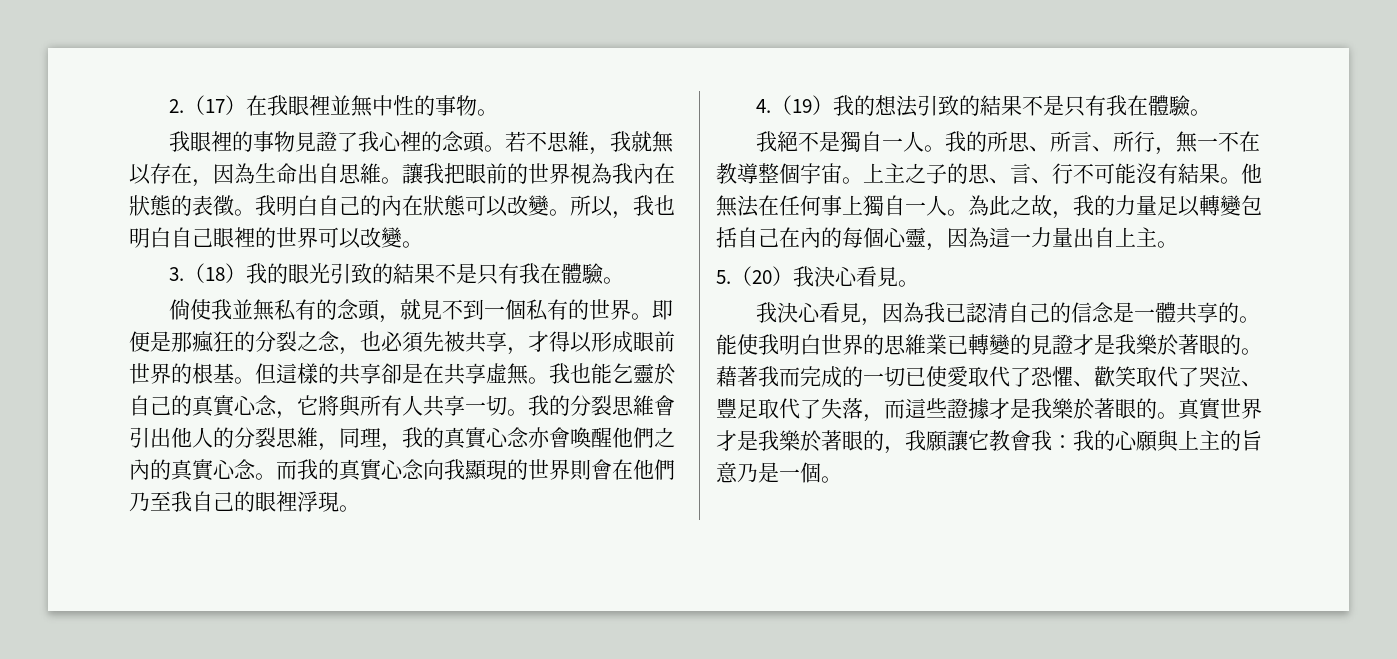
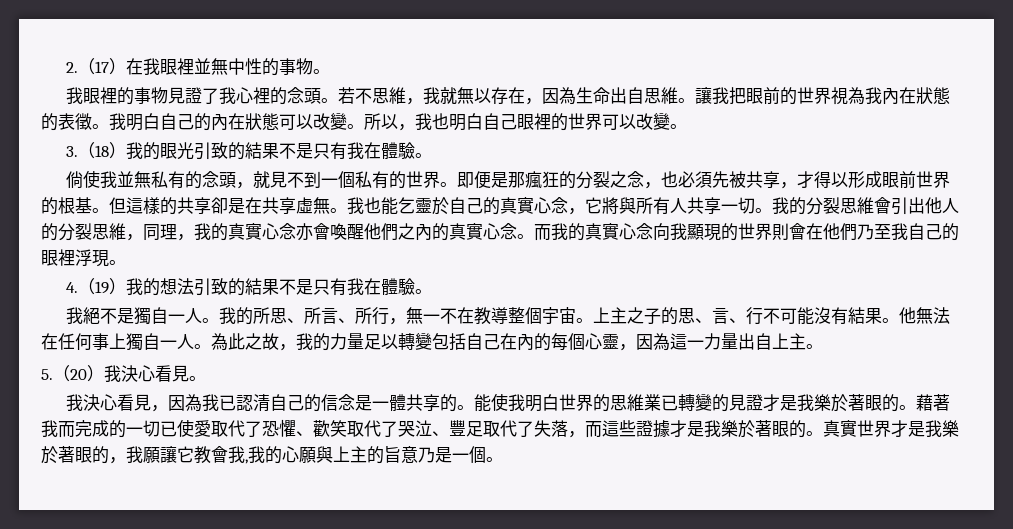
- 真實世界才是我樂於著眼的，我願讓它教會我：我的心願與上主的旨意乃是一個。
+ 真實世界才是我樂於著眼的，我願讓它教會我,我的心願與上主的旨意乃是一個。

